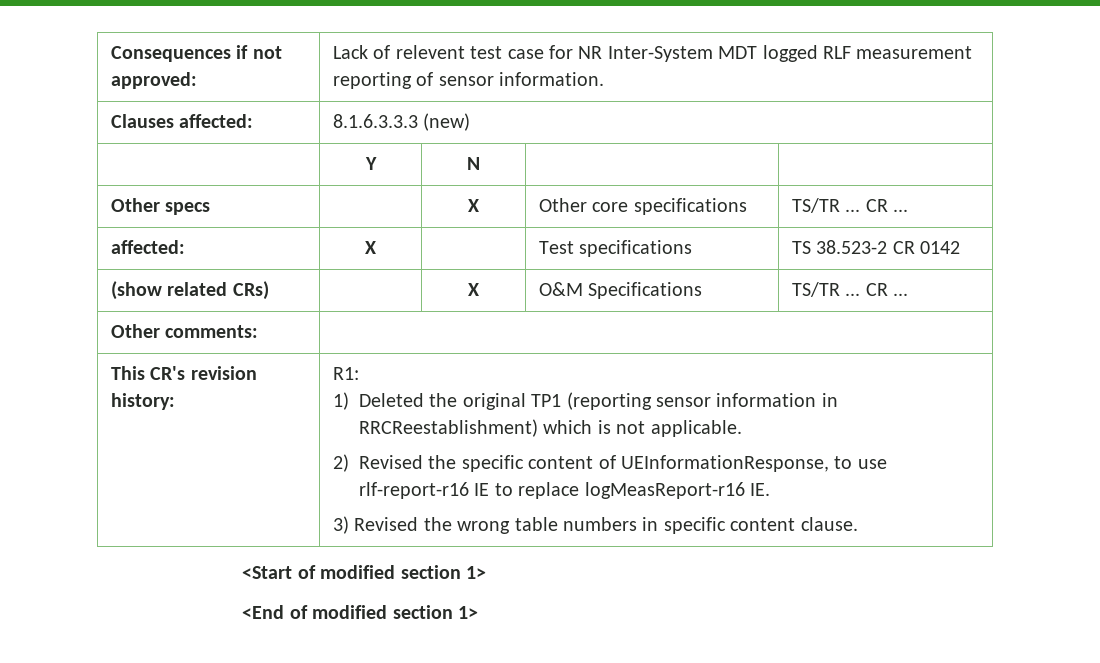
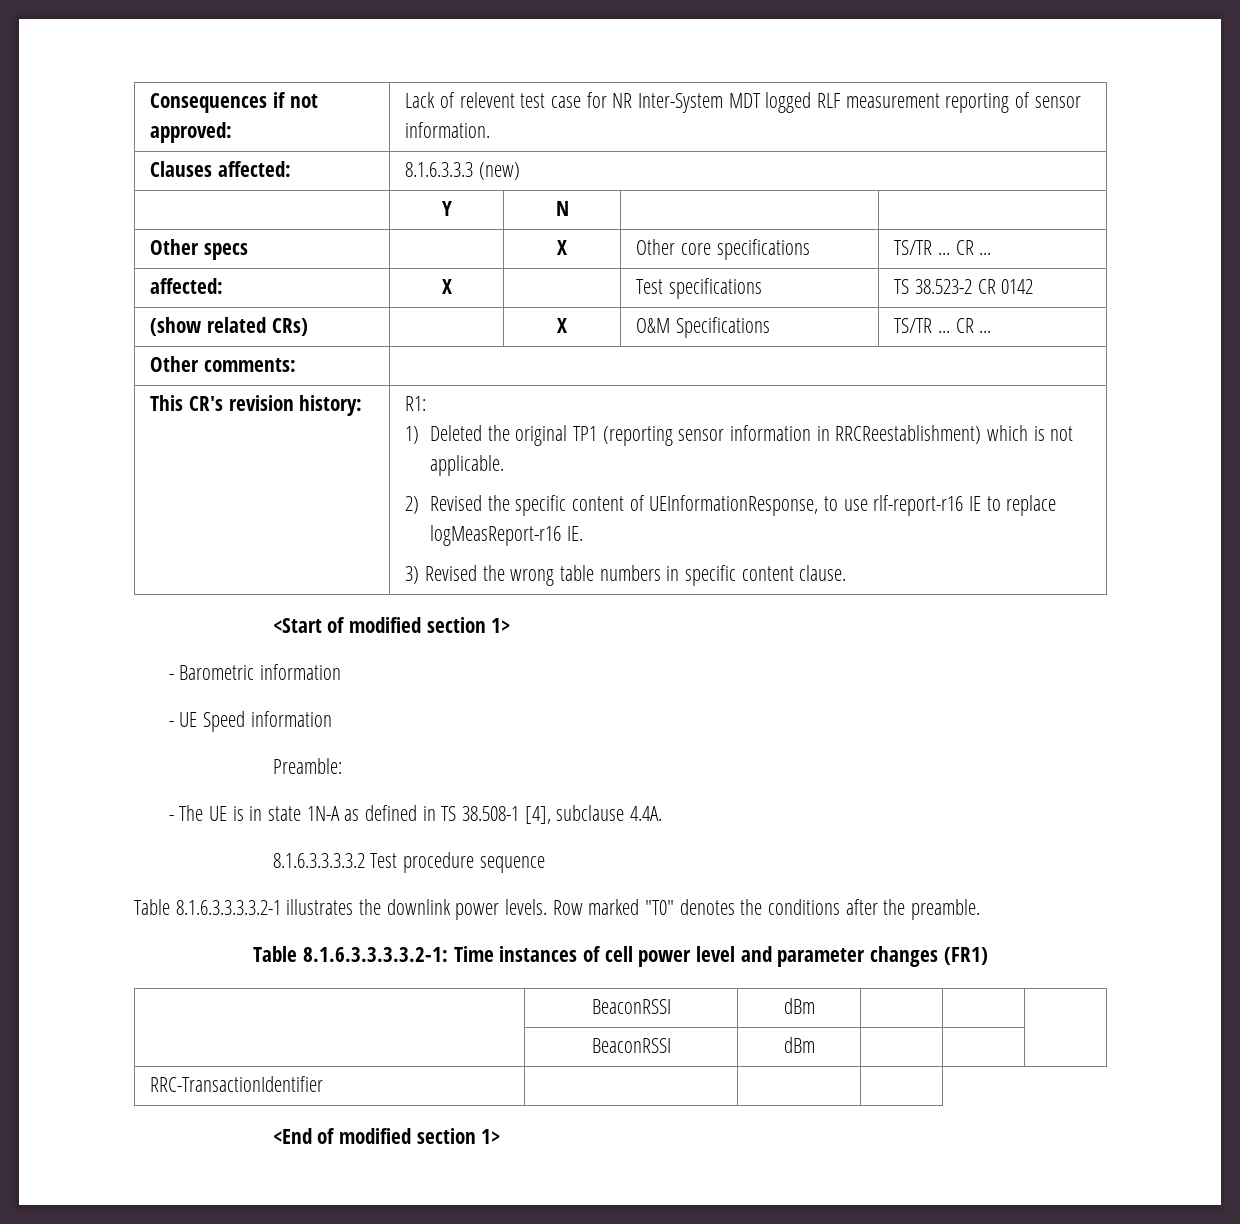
+ - Barometric information
+ - UE Speed information
+ Preamble:
+ - The UE is in state 1N-A as defined in TS 38.508-1 [4], subclause 4.4A.
+ 8.1.6.3.3.3.3.2 Test procedure sequence
+ Table 8.1.6.3.3.3.3.2-1 illustrates the downlink power levels. Row marked "T0" denotes the conditions after the preamble.
+ Table 8.1.6.3.3.3.3.2-1: Time instances of cell power level and parameter changes (FR1)
+ | BeaconRSSI | dBm | | |
+ | BeaconRSSI | dBm | | |
+ RRC-TransactionIdentifier | | |

